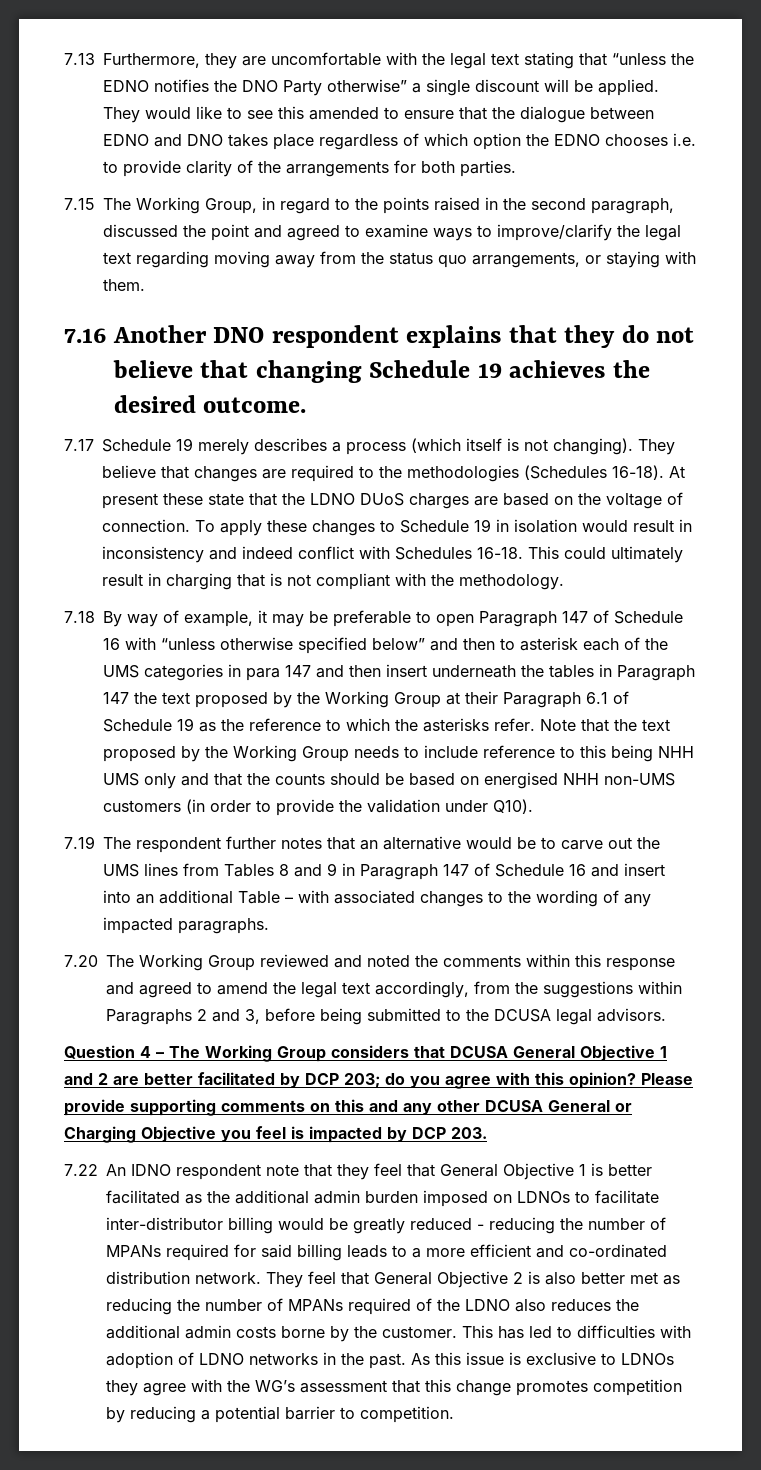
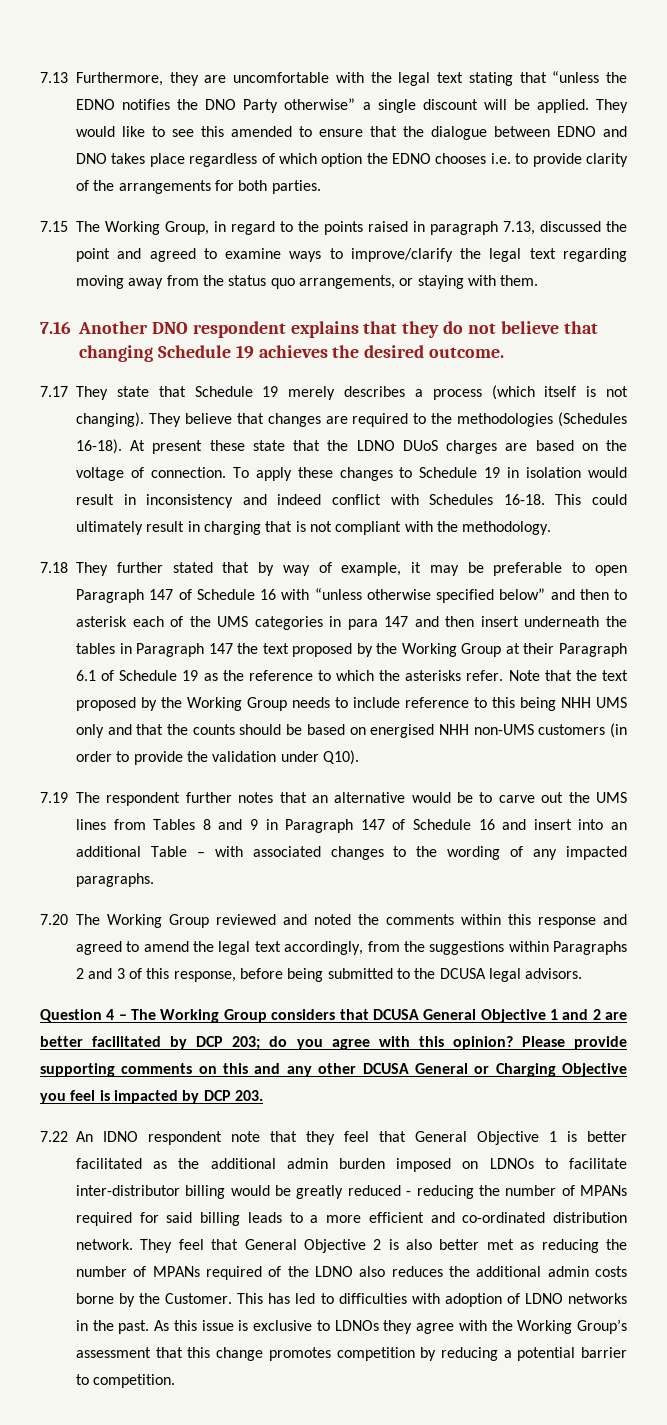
- 7.15 The Working Group, in regard to the points raised in the second paragraph, discussed the point and agreed to examine ways to improve/clarify the legal text regarding moving away from the status quo arrangements, or staying with them.
+ 7.15 The Working Group, in regard to the points raised in paragraph 7.13, discussed the point and agreed to examine ways to improve/clarify the legal text regarding moving away from the status quo arrangements, or staying with them.
- 7.17 Schedule 19 merely describes a process (which itself is not changing).
+ 7.17 They state that Schedule 19 merely describes a process (which itself is not changing).
- 7.18 By way of example, it may be preferable to open Paragraph 147 of Schedule 16 with “unless otherwise specified below” and then to asterisk each of the UMS categories in para 147 and then insert underneath the tables in Paragraph 147 the text proposed by the Working Group at their Paragraph 6.1 of Schedule 19 as the reference to which the asterisks refer.
+ 7.18 They further stated that by way of example, it may be preferable to open Paragraph 147 of Schedule 16 with “unless otherwise specified below” and then to asterisk each of the UMS categories in para 147 and then insert underneath the tables in Paragraph 147 the text proposed by the Working Group at their Paragraph 6.1 of Schedule 19 as the reference to which the asterisks refer.
- 7.20 The Working Group reviewed and noted the comments within this response and agreed to amend the legal text accordingly, from the suggestions within Paragraphs 2 and 3, before being submitted to the DCUSA legal advisors.
+ 7.20 The Working Group reviewed and noted the comments within this response and agreed to amend the legal text accordingly, from the suggestions within Paragraphs 2 and 3 of this response, before being submitted to the DCUSA legal advisors.
- They feel that General Objective 2 is also better met as reducing the number of MPANs required of the LDNO also reduces the additional admin costs borne by the customer.
+ They feel that General Objective 2 is also better met as reducing the number of MPANs required of the LDNO also reduces the additional admin costs borne by the Customer.
- As this issue is exclusive to LDNOs they agree with the WG’s assessment that this change promotes competition by reducing a potential barrier to competition.
+ As this issue is exclusive to LDNOs they agree with the Working Group’s assessment that this change promotes competition by reducing a potential barrier to competition.

